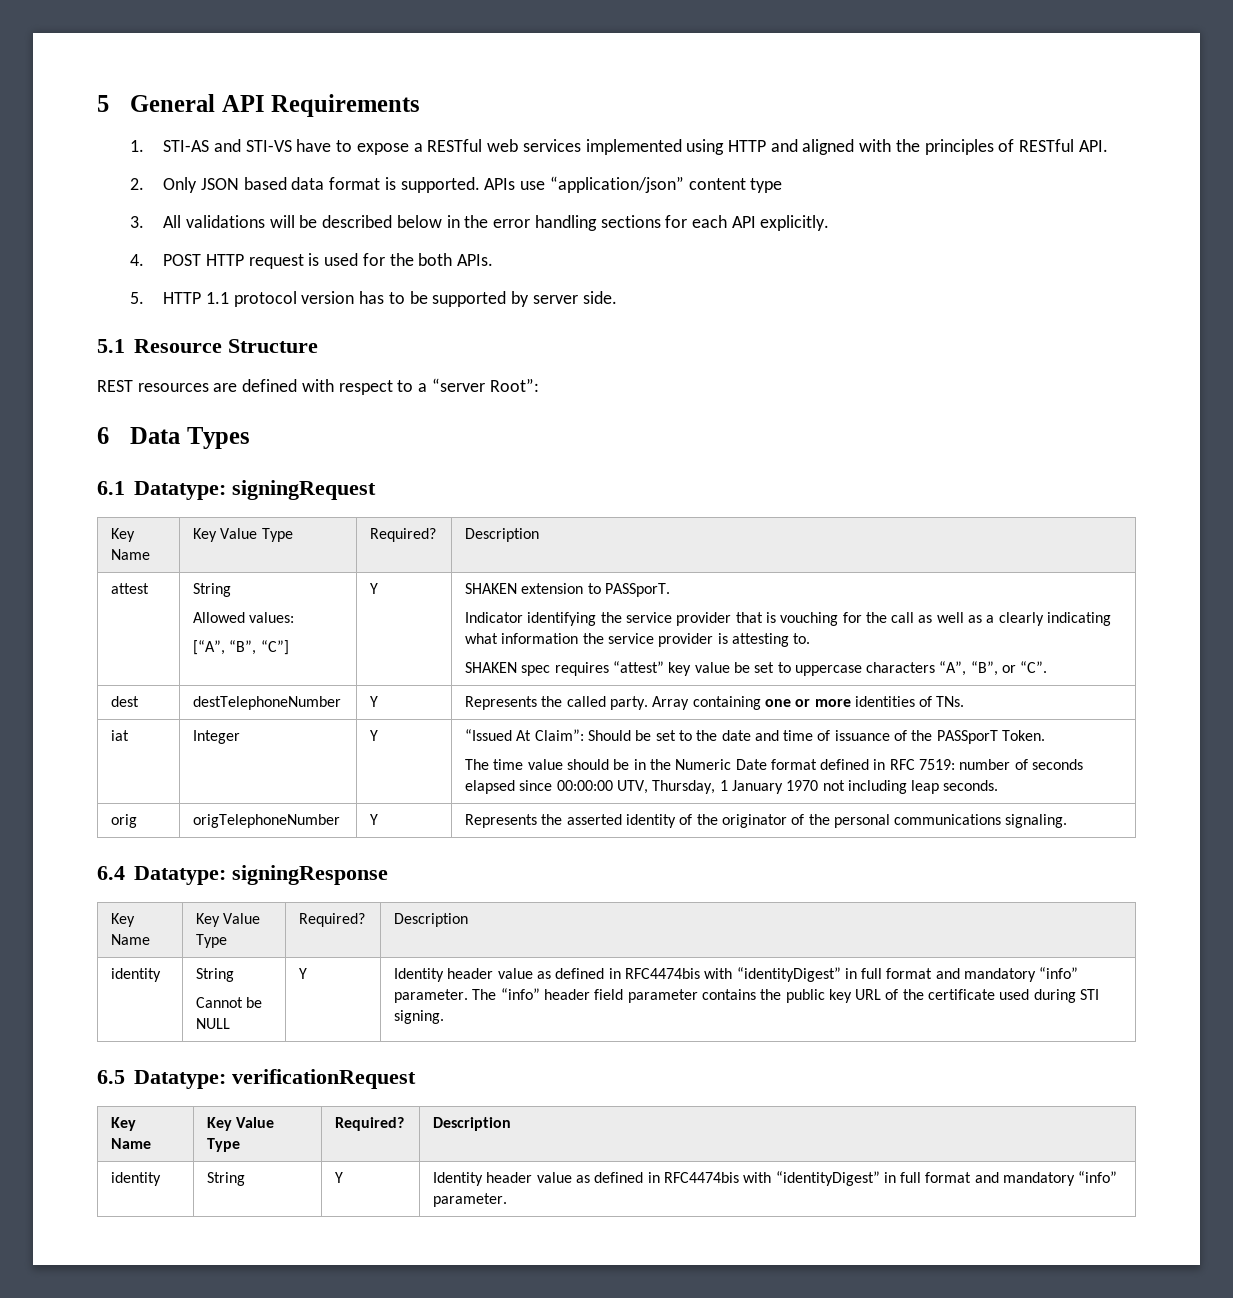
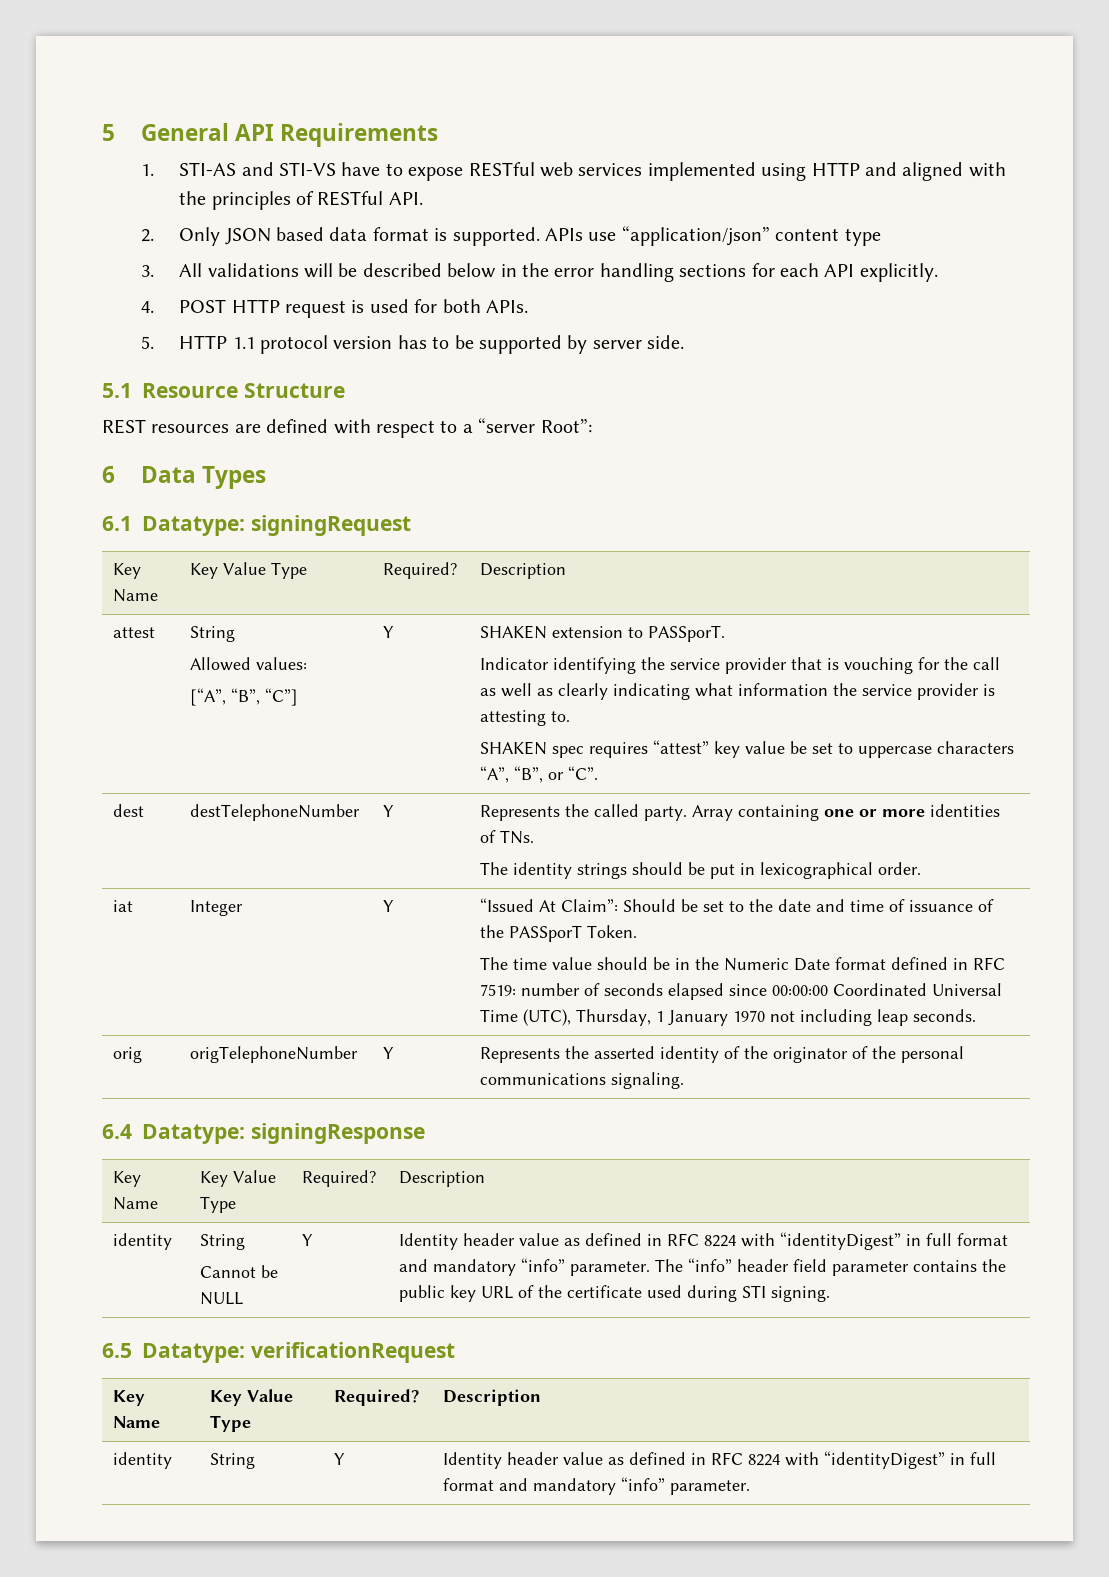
- 1. STI-AS and STI-VS have to expose a RESTful web services implemented using HTTP and aligned with the principles of RESTful API.
+ 1. STI-AS and STI-VS have to expose RESTful web services implemented using HTTP and aligned with the principles of RESTful API.
- 4. POST HTTP request is used for the both APIs.
+ 4. POST HTTP request is used for both APIs.
- Indicator identifying the service provider that is vouching for the call as well as a clearly indicating what information the service provider is attesting to.
+ Indicator identifying the service provider that is vouching for the call as well as clearly indicating what information the service provider is attesting to.
  dest | destTelephoneNumber | Y | Represents the called party. Array containing one or more identities of TNs.
+ The identity strings should be put in lexicographical order.
- The time value should be in the Numeric Date format defined in RFC 7519: number of seconds elapsed since 00:00:00 UTV, Thursday, 1 January 1970 not including leap seconds.
+ The time value should be in the Numeric Date format defined in RFC 7519: number of seconds elapsed since 00:00:00 Coordinated Universal Time (UTC), Thursday, 1 January 1970 not including leap seconds.
  6.4 Datatype: signingResponse
  Key Name | Key Value Type | Required? | Description
  identity | String
- Cannot be NULL | Y | Identity header value as defined in RFC4474bis with “identityDigest” in full format and mandatory “info” parameter. The “info” header field parameter contains the public key URL of the certificate used during STI signing.
+ Cannot be NULL | Y | Identity header value as defined in RFC 8224 with “identityDigest” in full format and mandatory “info” parameter. The “info” header field parameter contains the public key URL of the certificate used during STI signing.
- identity | String | Y | Identity header value as defined in RFC4474bis with “identityDigest” in full format and mandatory “info” parameter.
+ identity | String | Y | Identity header value as defined in RFC 8224 with “identityDigest” in full format and mandatory “info” parameter.

